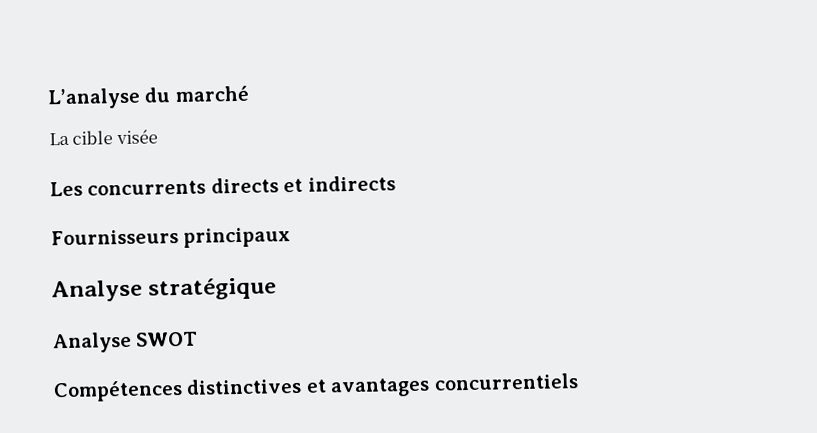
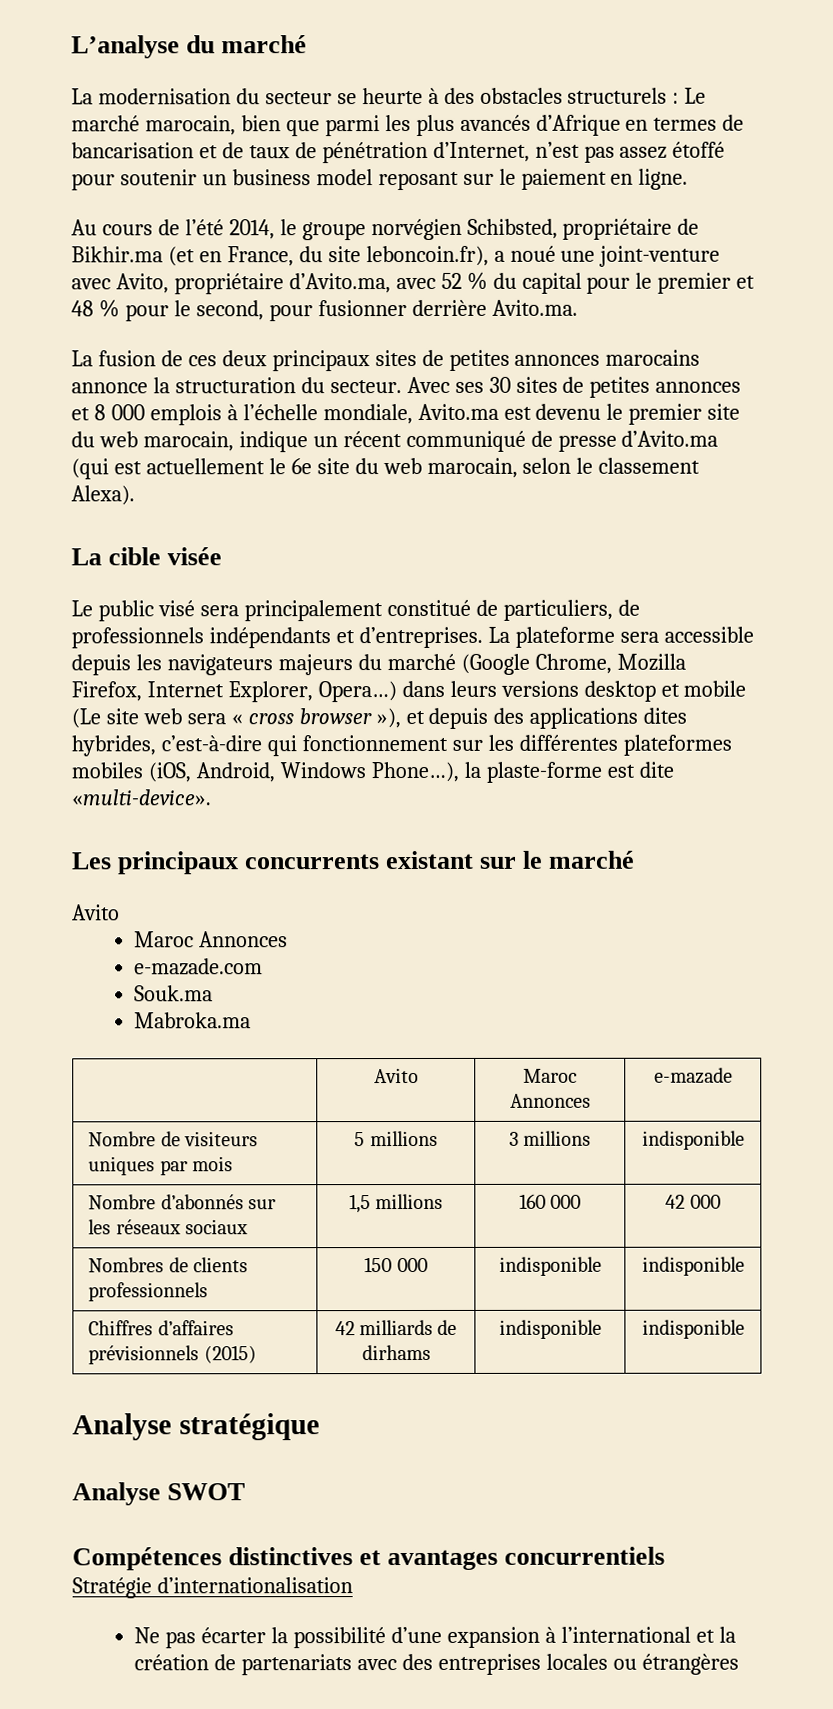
+ La modernisation du secteur se heurte à des obstacles structurels : Le marché marocain, bien que parmi les plus avancés d’Afrique en termes de bancarisation et de taux de pénétration d’Internet, n’est pas assez étoffé pour soutenir un business model reposant sur le paiement en ligne.
+ Au cours de l’été 2014, le groupe norvégien Schibsted, propriétaire de Bikhir.ma (et en France, du site leboncoin.fr), a noué une joint-venture avec Avito, propriétaire d’Avito.ma, avec 52 % du capital pour le premier et 48 % pour le second, pour fusionner derrière Avito.ma.
+ La fusion de ces deux principaux sites de petites annonces marocains annonce la structuration du secteur. Avec ses 30 sites de petites annonces et 8 000 emplois à l’échelle mondiale, Avito.ma est devenu le premier site du web marocain, indique un récent communiqué de presse d’Avito.ma (qui est actuellement le 6e site du web marocain, selon le classement Alexa).
  La cible visée
- Les concurrents directs et indirects
- Fournisseurs principaux
+ Le public visé sera principalement constitué de particuliers, de professionnels indépendants et d’entreprises. La plateforme sera accessible depuis les navigateurs majeurs du marché (Google Chrome, Mozilla Firefox, Internet Explorer, Opera…) dans leurs versions desktop et mobile (Le site web sera « cross browser »), et depuis des applications dites hybrides, c’est-à-dire qui fonctionnement sur les différentes plateformes mobiles (iOS, Android, Windows Phone…), la plaste-forme est dite «multi-device».
+ Les principaux concurrents existant sur le marché
+ Avito
+ Maroc Annonces
+ e-mazade.com
+ Souk.ma
+ Mabroka.ma
+ | Avito | Maroc Annonces | e-mazade
+ Nombre de visiteurs uniques par mois | 5 millions | 3 millions | indisponible
+ Nombre d’abonnés sur les réseaux sociaux | 1,5 millions | 160 000 | 42 000
+ Nombres de clients professionnels | 150 000 | indisponible | indisponible
+ Chiffres d’affaires prévisionnels (2015) | 42 milliards de dirhams | indisponible | indisponible
+ Stratégie d’internationalisation
+ Ne pas écarter la possibilité d’une expansion à l’international et la création de partenariats avec des entreprises locales ou étrangères

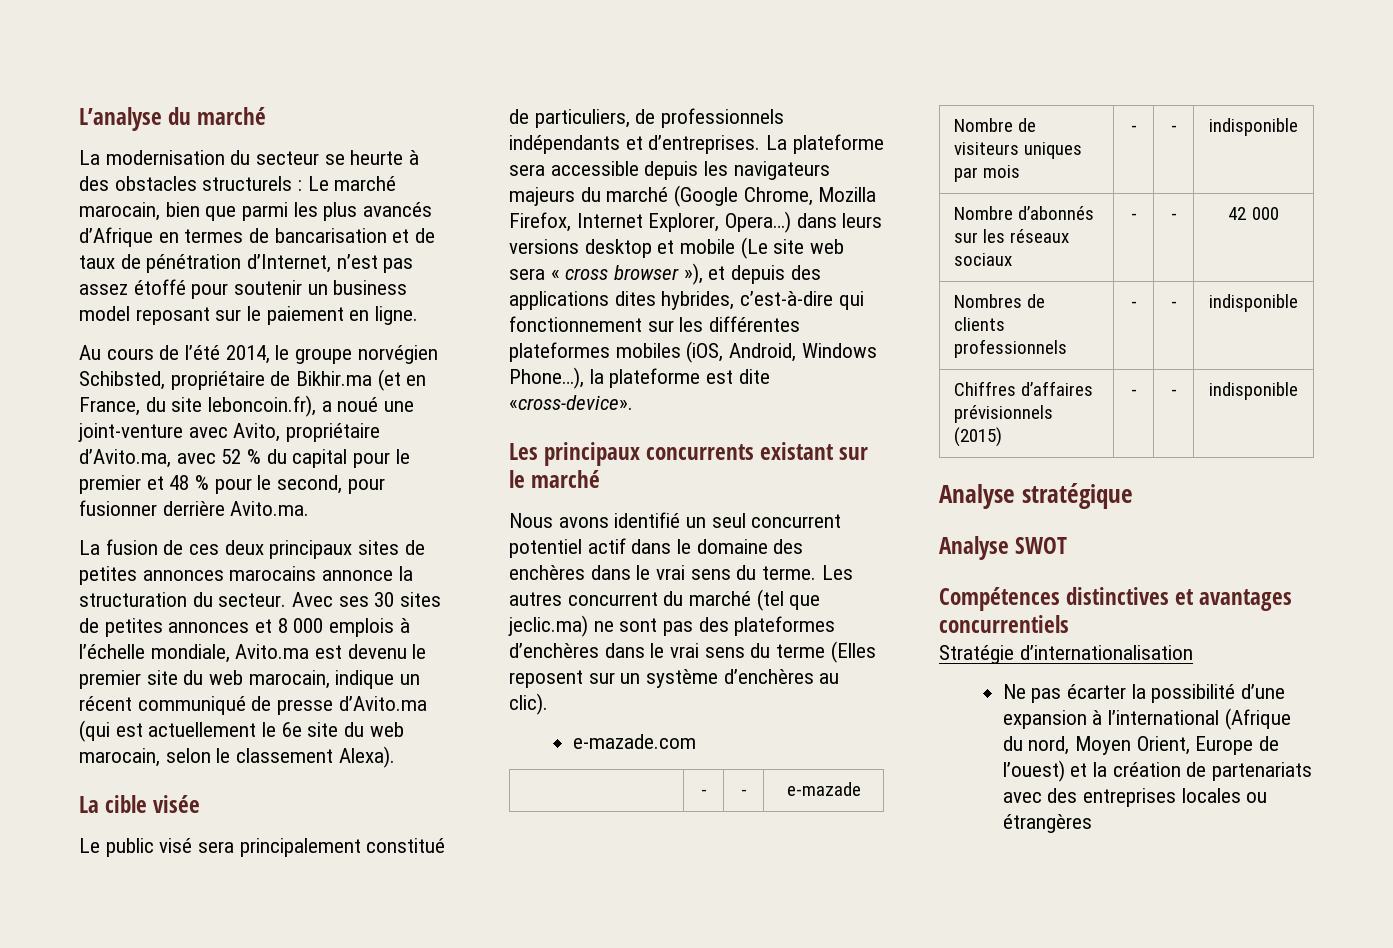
- La plateforme sera accessible depuis les navigateurs majeurs du marché (Google Chrome, Mozilla Firefox, Internet Explorer, Opera…) dans leurs versions desktop et mobile (Le site web sera « cross browser »), et depuis des applications dites hybrides, c’est-à-dire qui fonctionnement sur les différentes plateformes mobiles (iOS, Android, Windows Phone…), la plaste-forme est dite «multi-device».
+ La plateforme sera accessible depuis les navigateurs majeurs du marché (Google Chrome, Mozilla Firefox, Internet Explorer, Opera…) dans leurs versions desktop et mobile (Le site web sera « cross browser »), et depuis des applications dites hybrides, c’est-à-dire qui fonctionnement sur les différentes plateformes mobiles (iOS, Android, Windows Phone…), la plateforme est dite «cross-device».
  Les principaux concurrents existant sur le marché
- Avito
- Maroc Annonces
+ Nous avons identifié un seul concurrent potentiel actif dans le domaine des enchères dans le vrai sens du terme. Les autres concurrent du marché (tel que jeclic.ma) ne sont pas des plateformes d’enchères dans le vrai sens du terme (Elles reposent sur un système d’enchères au clic).
  e-mazade.com
- Souk.ma
- Mabroka.ma
- | Avito | Maroc Annonces | e-mazade
+ | - | - | e-mazade
- Nombre de visiteurs uniques par mois | 5 millions | 3 millions | indisponible
+ Nombre de visiteurs uniques par mois | - | - | indisponible
- Nombre d’abonnés sur les réseaux sociaux | 1,5 millions | 160 000 | 42 000
+ Nombre d’abonnés sur les réseaux sociaux | - | - | 42 000
- Nombres de clients professionnels | 150 000 | indisponible | indisponible
+ Nombres de clients professionnels | - | - | indisponible
- Chiffres d’affaires prévisionnels (2015) | 42 milliards de dirhams | indisponible | indisponible
+ Chiffres d’affaires prévisionnels (2015) | - | - | indisponible
- Ne pas écarter la possibilité d’une expansion à l’international et la création de partenariats avec des entreprises locales ou étrangères
+ Ne pas écarter la possibilité d’une expansion à l’international (Afrique du nord, Moyen Orient, Europe de l’ouest) et la création de partenariats avec des entreprises locales ou étrangères

